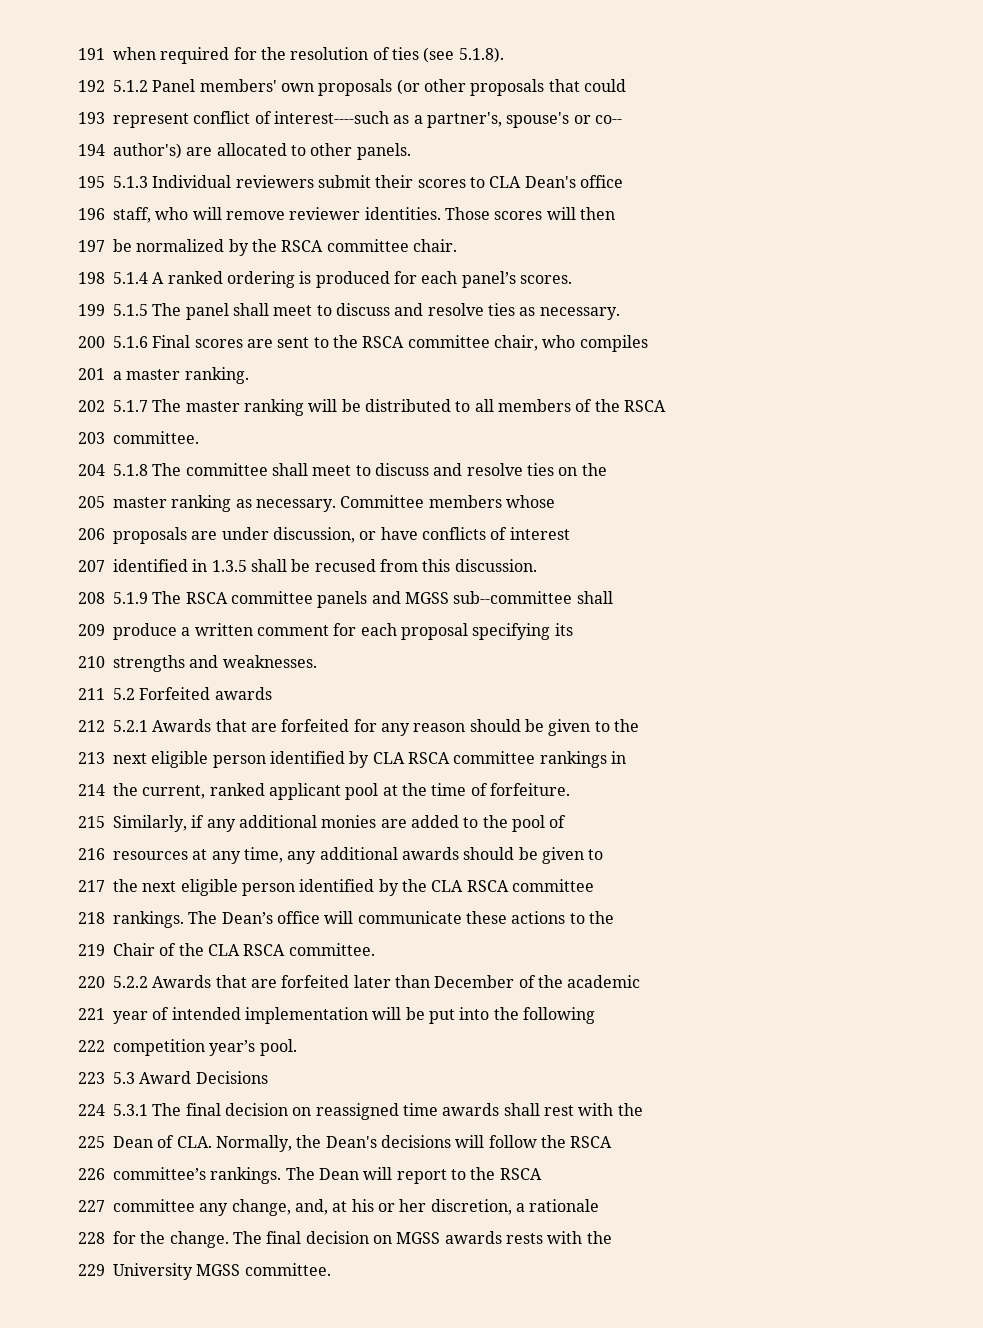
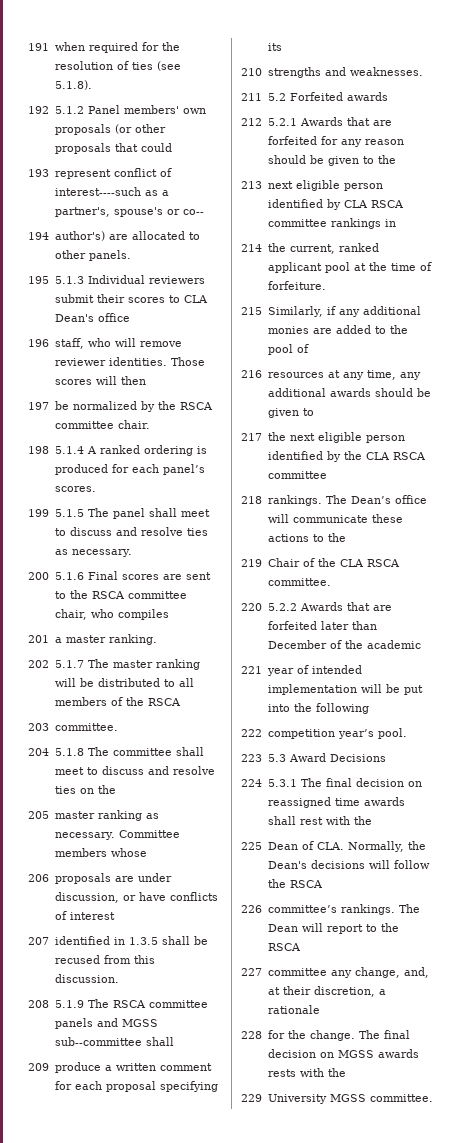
- 227 committee any change, and, at his or her discretion, a rationale
+ 227 committee any change, and, at their discretion, a rationale

